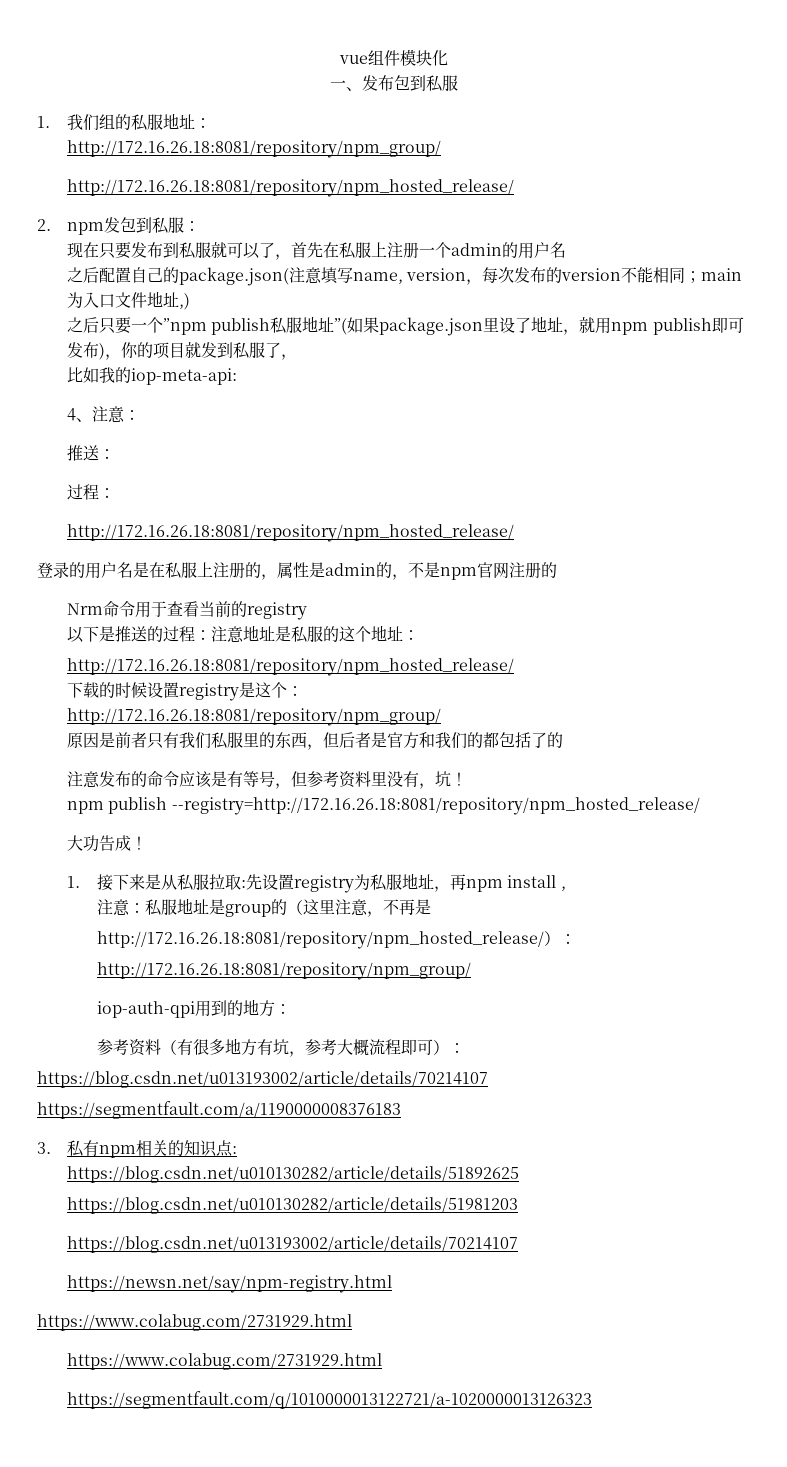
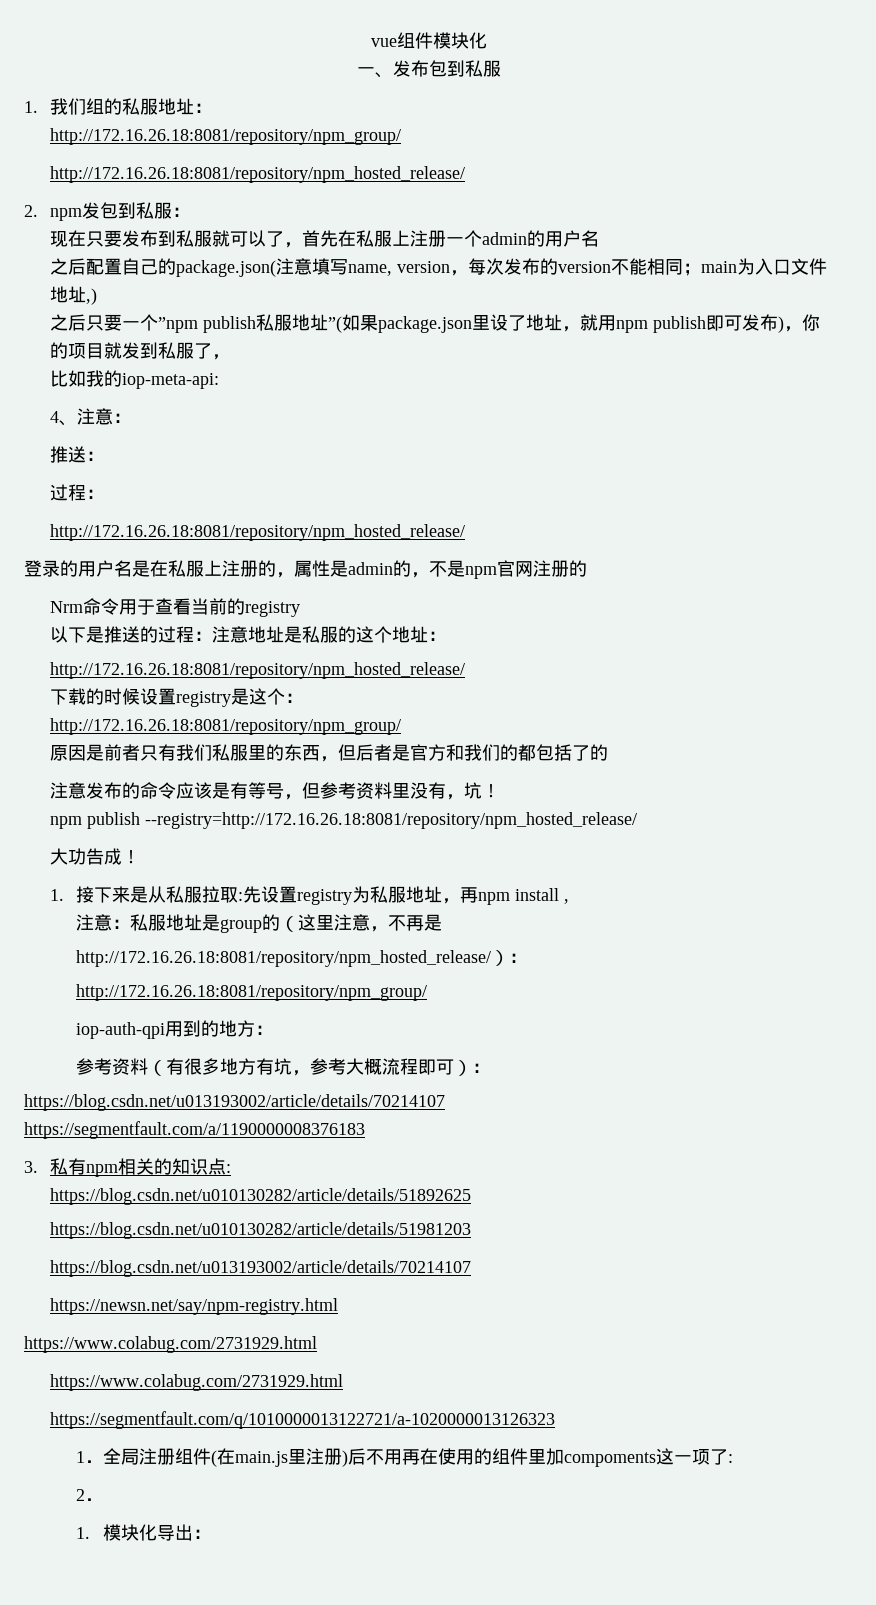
+ 1．全局注册组件(在main.js里注册)后不用再在使用的组件里加compoments这一项了:
+ 2．
+ 1.模块化导出：

